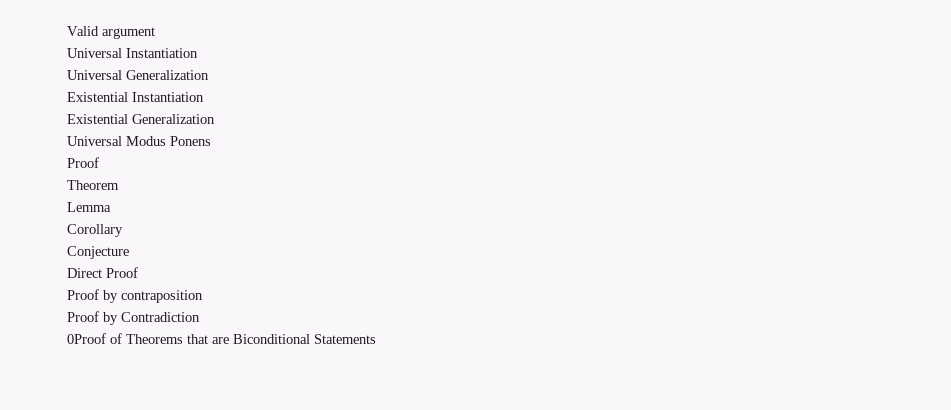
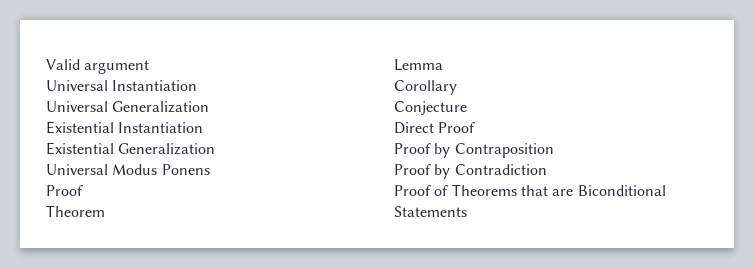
- Proof by contraposition
+ Proof by Contraposition
- 0Proof of Theorems that are Biconditional Statements
+ Proof of Theorems that are Biconditional Statements

